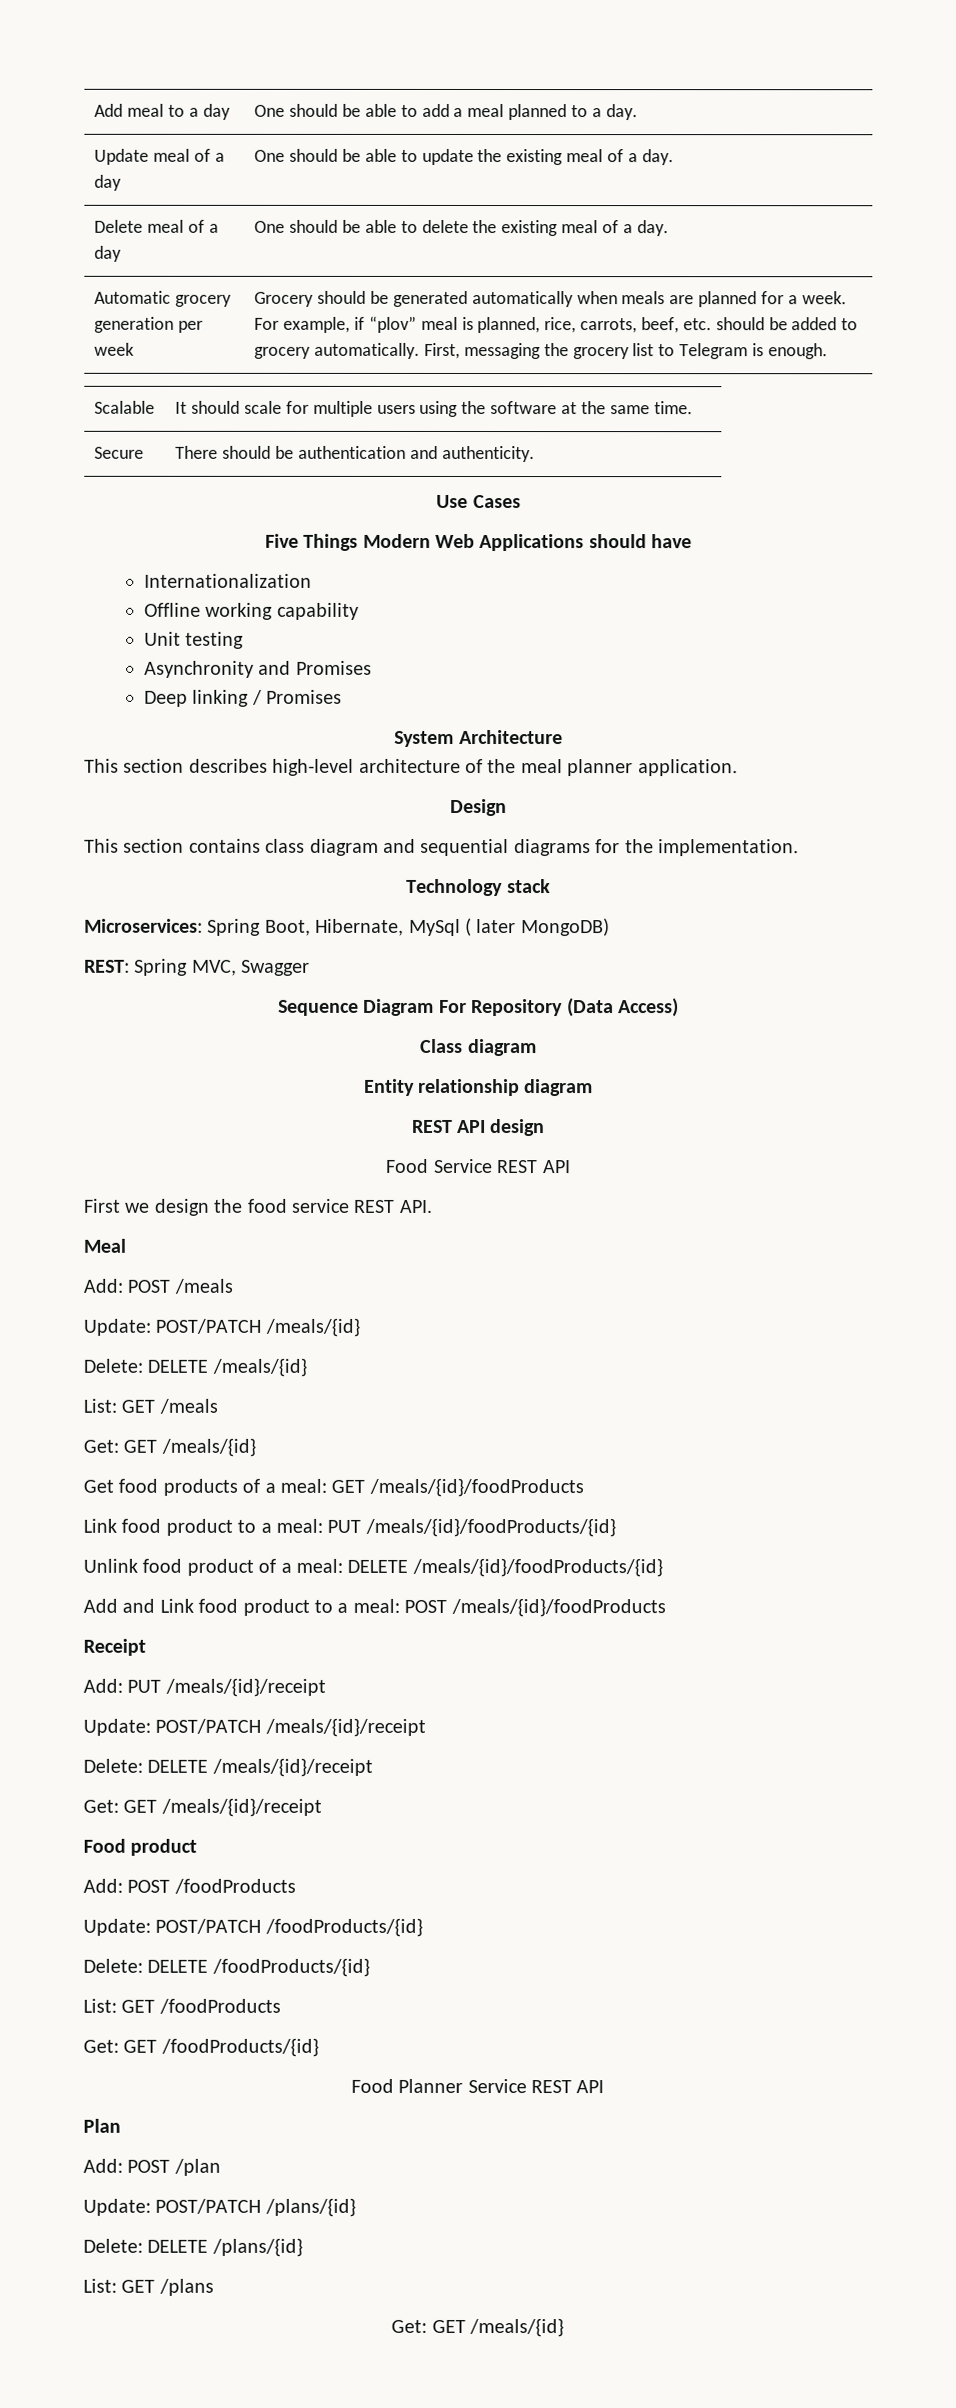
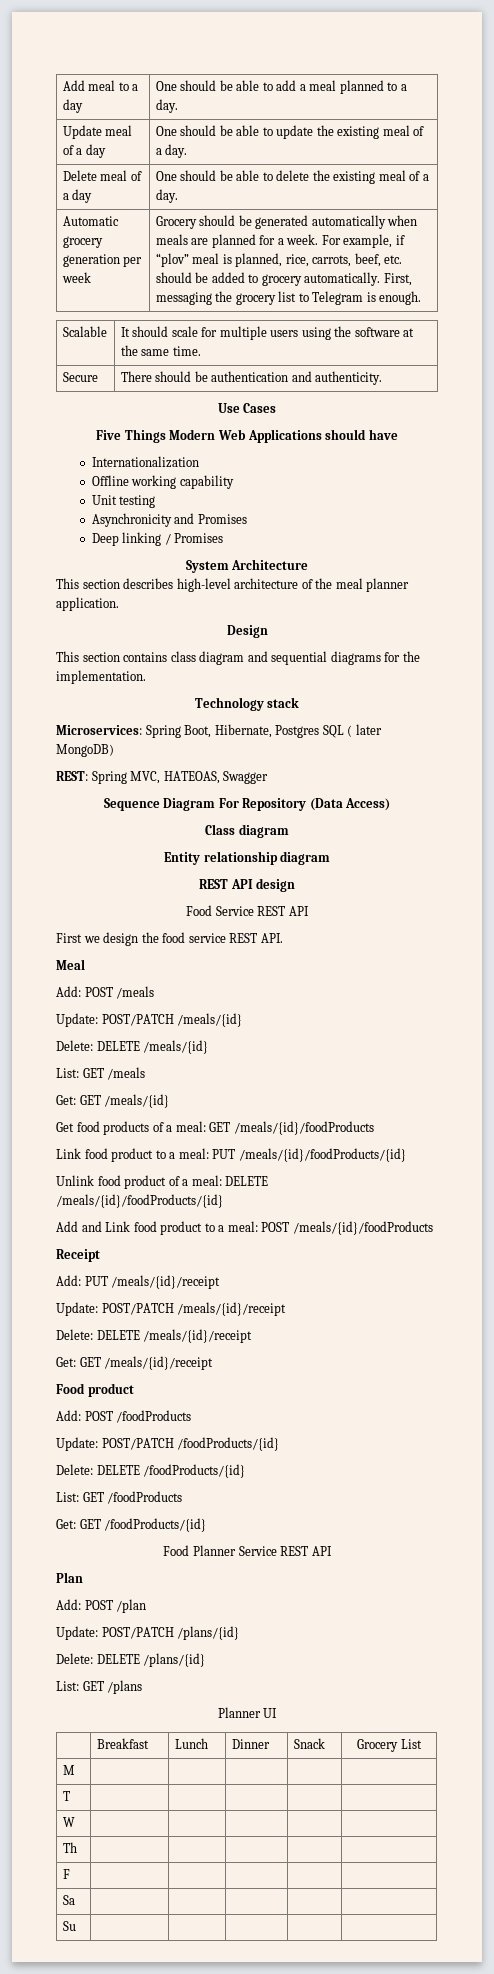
- Asynchronity and Promises
+ Asynchronicity and Promises
- Microservices: Spring Boot, Hibernate, MySql ( later MongoDB)
+ Microservices: Spring Boot, Hibernate, Postgres SQL ( later MongoDB)
- REST: Spring MVC, Swagger
+ REST: Spring MVC, HATEOAS, Swagger
  List: GET /plans
- Get: GET /meals/{id}
+ Planner UI
+ | Breakfast | Lunch | Dinner | Snack | Grocery List
+ M | | | | |
+ T | | | | |
+ W | | | | |
+ Th | | | | |
+ F | | | | |
+ Sa | | | | |
+ Su | | | | |

